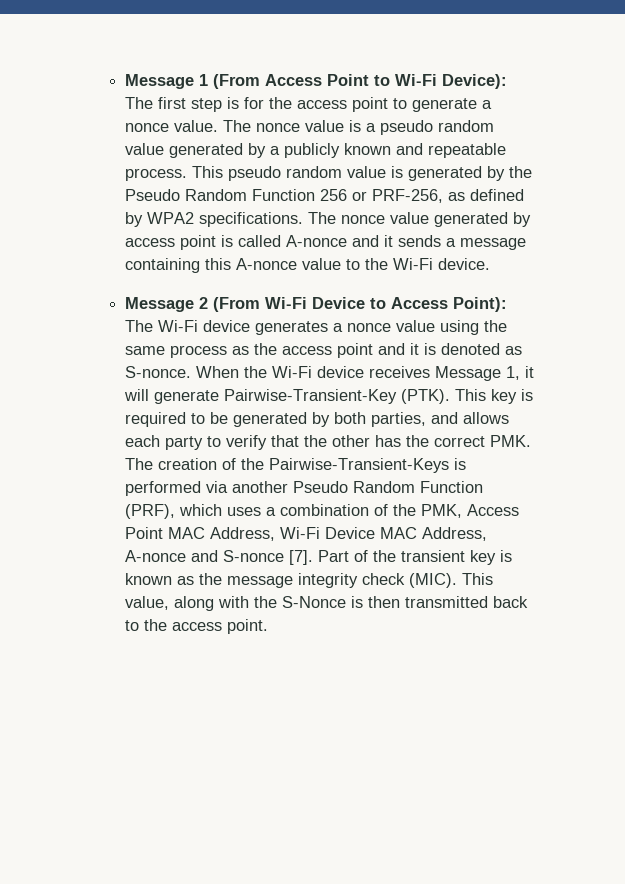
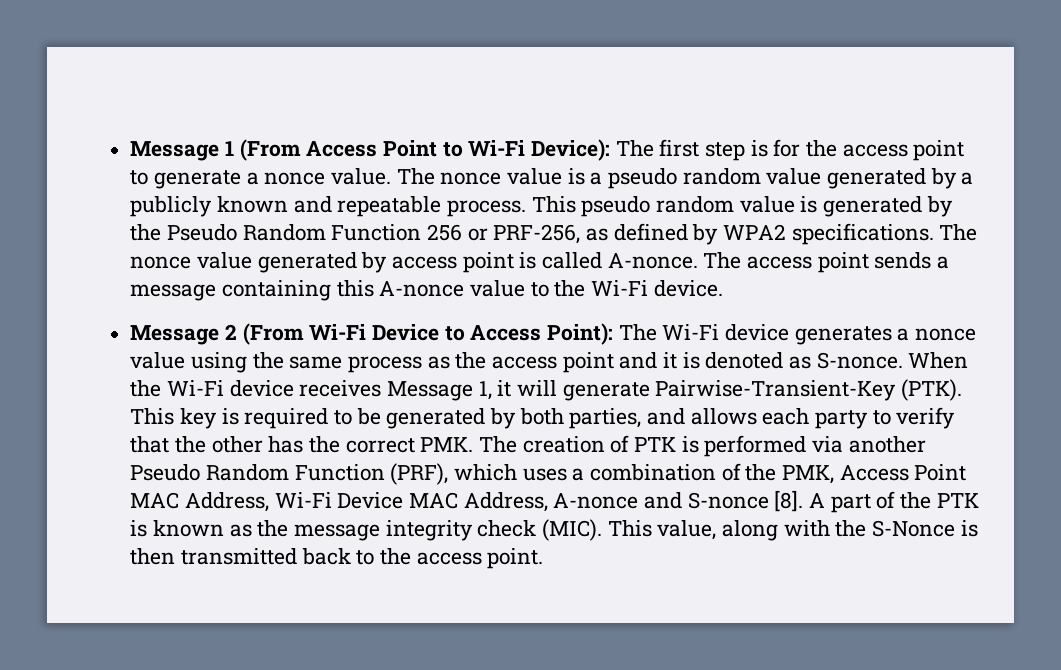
- The nonce value generated by access point is called A-nonce and it sends a message containing this A-nonce value to the Wi-Fi device.
+ The nonce value generated by access point is called A-nonce. The access point sends a message containing this A-nonce value to the Wi-Fi device.
- This key is required to be generated by both parties, and allows each party to verify that the other has the correct PMK. The creation of the Pairwise-Transient-Keys is performed via another Pseudo Random Function (PRF), which uses a combination of the PMK, Access Point MAC Address, Wi-Fi Device MAC Address, A-nonce and S-nonce [7]. Part of the transient key is known as the message integrity check (MIC).
+ This key is required to be generated by both parties, and allows each party to verify that the other has the correct PMK. The creation of PTK is performed via another Pseudo Random Function (PRF), which uses a combination of the PMK, Access Point MAC Address, Wi-Fi Device MAC Address, A-nonce and S-nonce [8]. A part of the PTK is known as the message integrity check (MIC).

